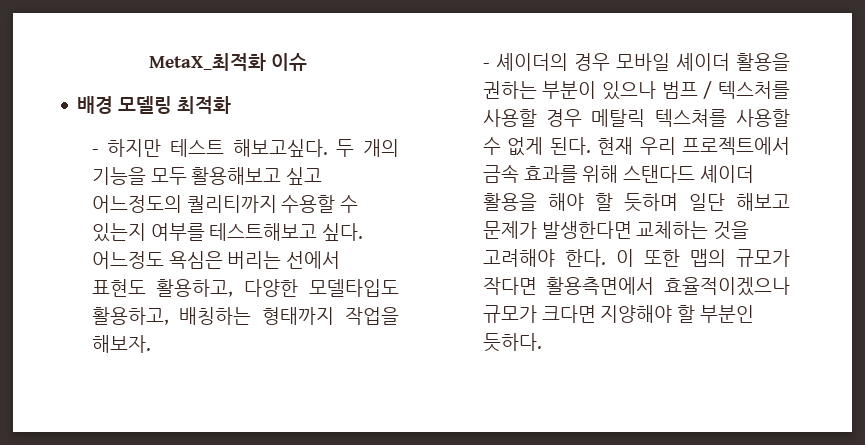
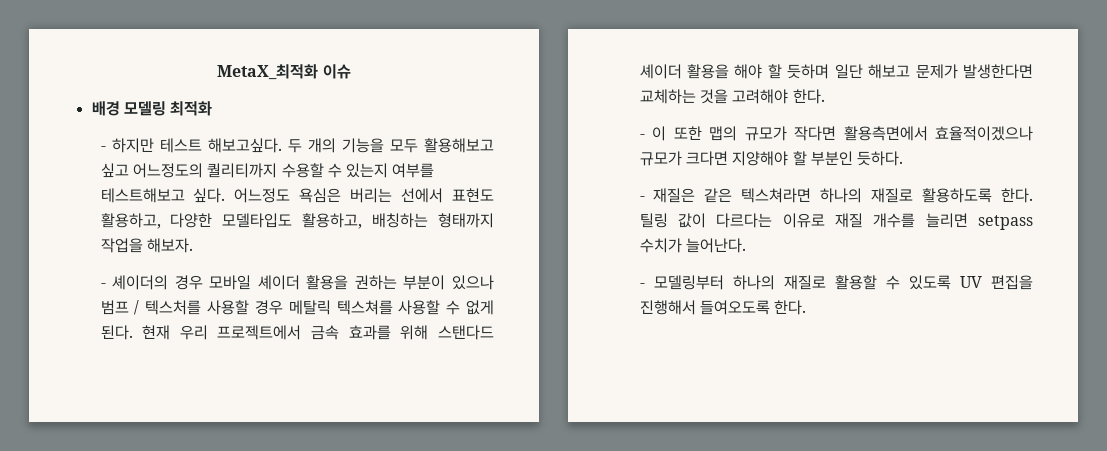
- 현재 우리 프로젝트에서 금속 효과를 위해 스탠다드 셰이더 활용을 해야 할 듯하며 일단 해보고 문제가 발생한다면 교체하는 것을 고려해야 한다. 이 또한 맵의 규모가 작다면 활용측면에서 효율적이겠으나 규모가 크다면 지양해야 할 부분인 듯하다.
+ 현재 우리 프로젝트에서 금속 효과를 위해 스탠다드 셰이더 활용을 해야 할 듯하며 일단 해보고 문제가 발생한다면 교체하는 것을 고려해야 한다.
+ - 이 또한 맵의 규모가 작다면 활용측면에서 효율적이겠으나 규모가 크다면 지양해야 할 부분인 듯하다.
+ - 재질은 같은 텍스쳐라면 하나의 재질로 활용하도록 한다. 틸링 값이 다르다는 이유로 재질 개수를 늘리면 setpass 수치가 늘어난다.
+ - 모델링부터 하나의 재질로 활용할 수 있도록 UV 편집을 진행해서 들여오도록 한다.

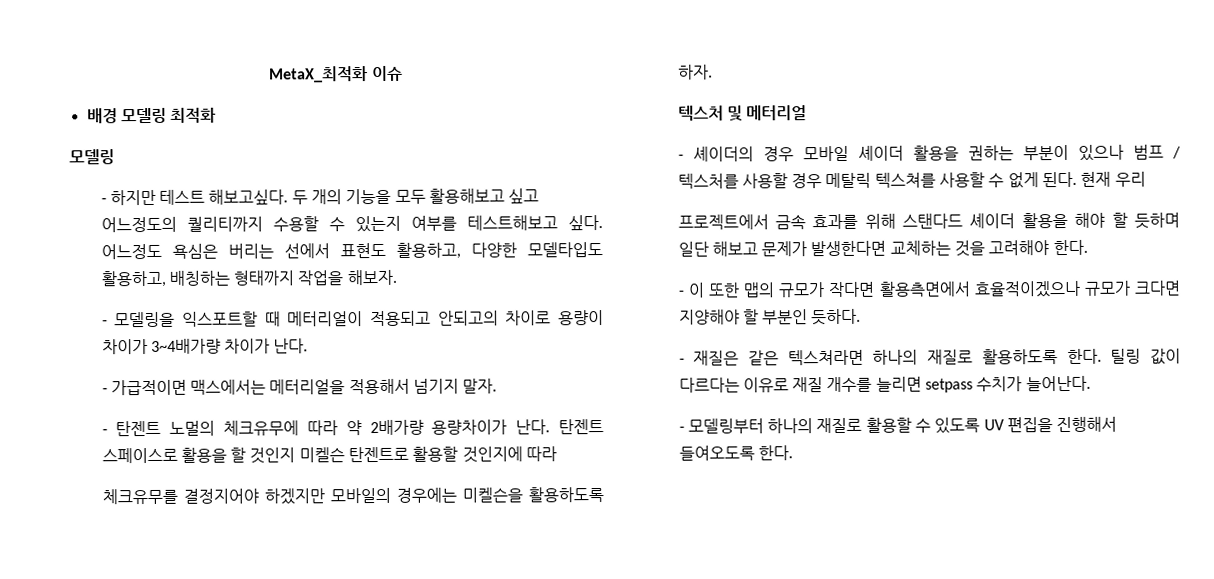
  배경 모델링 최적화
+ 모델링
+ - 모델링을 익스포트할 때 메터리얼이 적용되고 안되고의 차이로 용량이 차이가 3~4배가량 차이가 난다.
+ - 가급적이면 맥스에서는 메터리얼을 적용해서 넘기지 말자.
+ - 탄젠트 노멀의 체크유무에 따라 약 2배가량 용량차이가 난다. 탄젠트 스페이스로 활용을 할 것인지 미켈슨 탄젠트로 활용할 것인지에 따라
+ 체크유무를 결정지어야 하겠지만 모바일의 경우에는 미켈슨을 활용하도록 하자.
+ 텍스처 및 메터리얼
- 현재 우리 프로젝트에서 금속 효과를 위해 스탠다드 셰이더 활용을 해야 할 듯하며 일단 해보고 문제가 발생한다면 교체하는 것을 고려해야 한다.
+ 현재 우리
+ 프로젝트에서 금속 효과를 위해 스탠다드 셰이더 활용을 해야 할 듯하며 일단 해보고 문제가 발생한다면 교체하는 것을 고려해야 한다.

